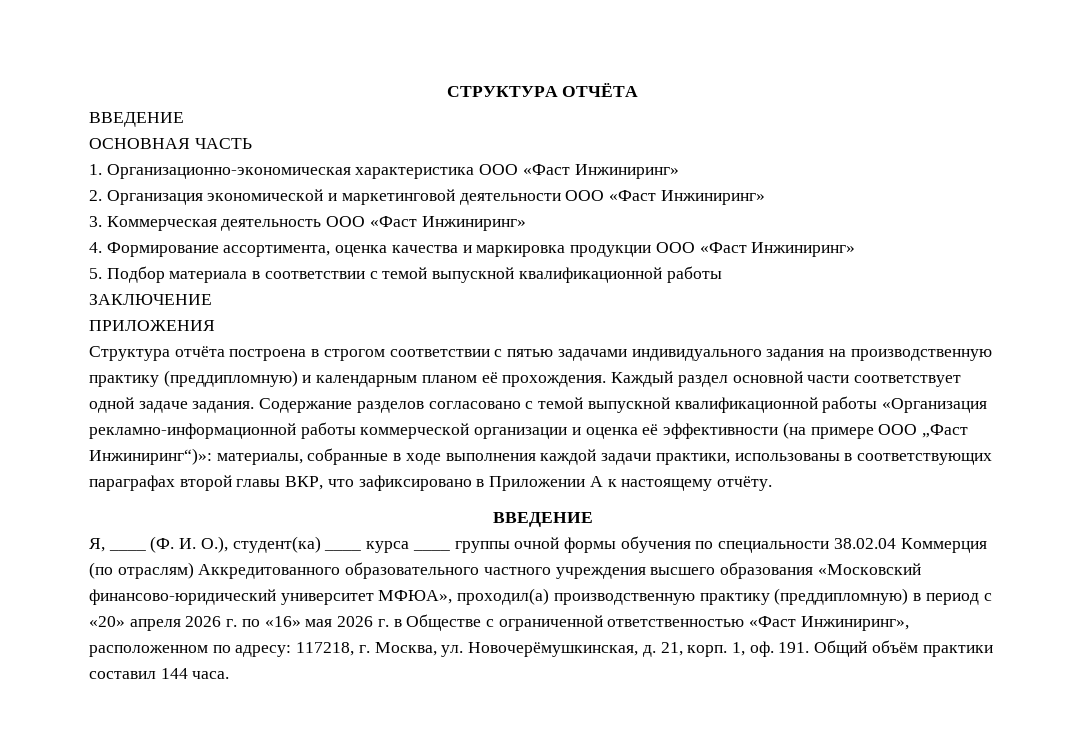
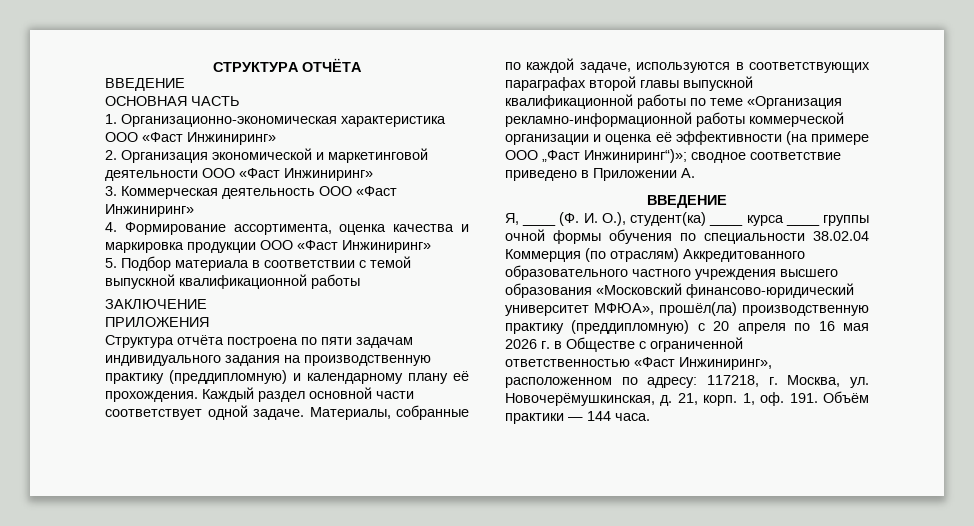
- Структура отчёта построена в строгом соответствии с пятью задачами индивидуального задания на производственную практику (преддипломную) и календарным планом её прохождения.
+ Структура отчёта построена по пяти задачам индивидуального задания на производственную практику (преддипломную) и календарному плану её прохождения.
- Каждый раздел основной части соответствует одной задаче задания. Содержание разделов согласовано с темой выпускной квалификационной работы «Организация рекламно-информационной работы коммерческой организации и оценка её эффективности (на примере ООО „Фаст Инжиниринг“)»: материалы, собранные в ходе выполнения каждой задачи практики, использованы в соответствующих параграфах второй главы ВКР, что зафиксировано в Приложении А к настоящему отчёту.
+ Каждый раздел основной части соответствует одной задаче. Материалы, собранные по каждой задаче, используются в соответствующих параграфах второй главы выпускной квалификационной работы по теме «Организация рекламно-информационной работы коммерческой организации и оценка её эффективности (на примере ООО „Фаст Инжиниринг“)»; сводное соответствие приведено в Приложении А.
- Я, ____ (Ф. И. О.), студент(ка) ____ курса ____ группы очной формы обучения по специальности 38.02.04 Коммерция (по отраслям) Аккредитованного образовательного частного учреждения высшего образования «Московский финансово-юридический университет МФЮА», проходил(а) производственную практику (преддипломную) в период с «20» апреля 2026 г. по «16» мая 2026 г. в Обществе с ограниченной ответственностью «Фаст Инжиниринг», расположенном по адресу: 117218, г. Москва, ул. Новочерёмушкинская, д.
+ Я, ____ (Ф. И. О.), студент(ка) ____ курса ____ группы очной формы обучения по специальности 38.02.04 Коммерция (по отраслям) Аккредитованного образовательного частного учреждения высшего образования «Московский финансово-юридический университет МФЮА», прошёл(ла) производственную практику (преддипломную) с 20 апреля по 16 мая 2026 г. в Обществе с ограниченной ответственностью «Фаст Инжиниринг», расположенном по адресу: 117218, г. Москва, ул. Новочерёмушкинская, д.
- 191. Общий объём практики составил 144 часа.
+ 191. Объём практики — 144 часа.

